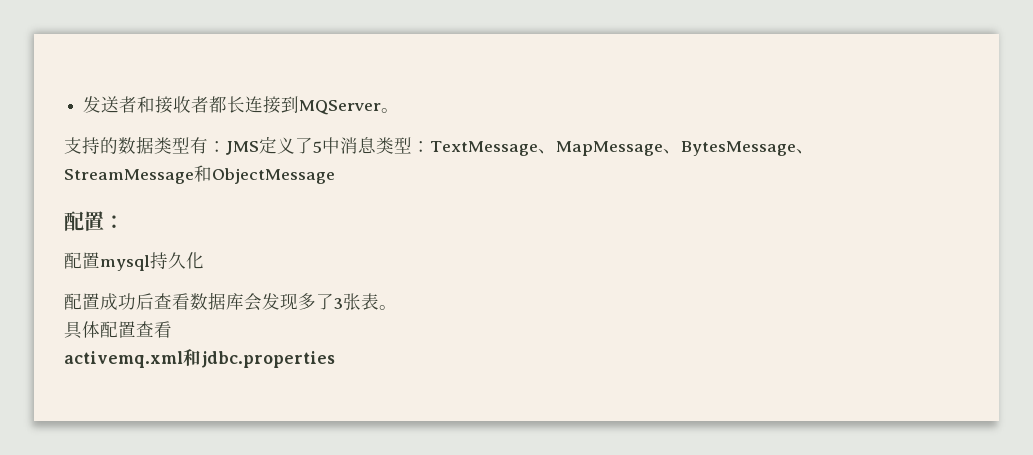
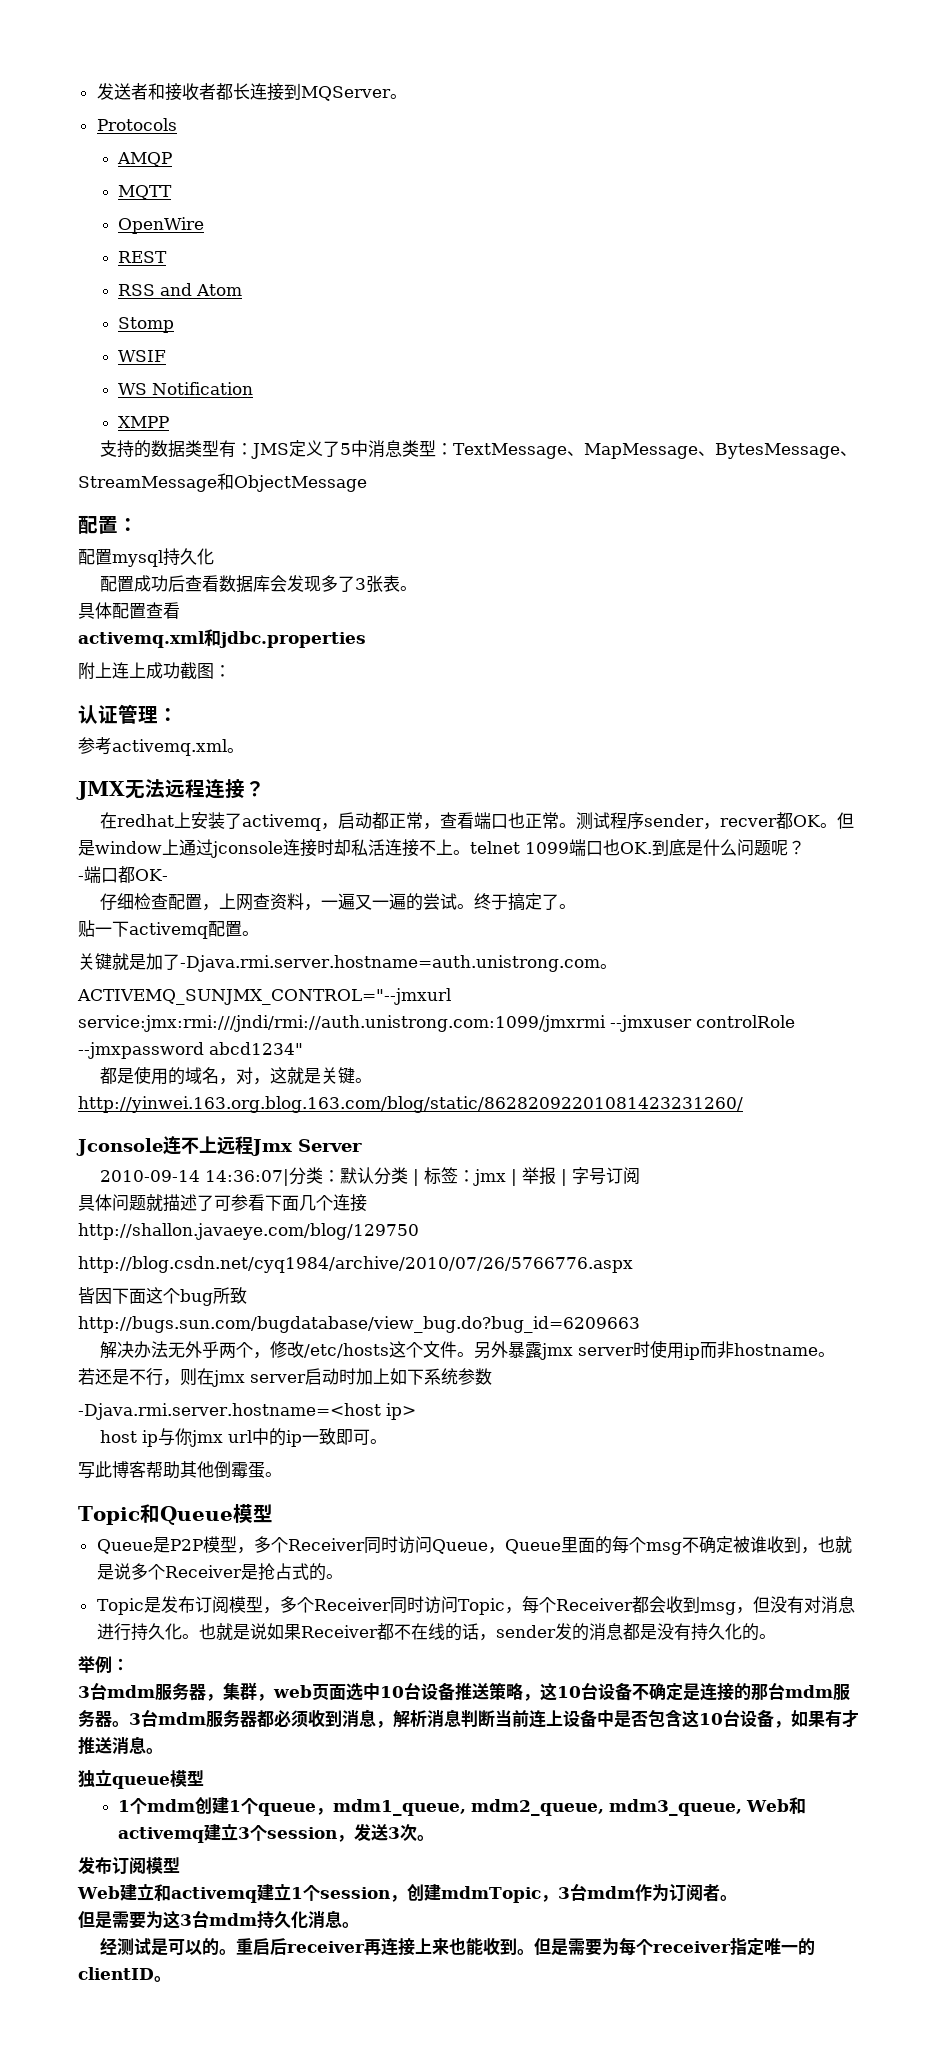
+ Protocols
+ AMQP
+ MQTT
+ OpenWire
+ REST
+ RSS and Atom
+ Stomp
+ WSIF
+ WS Notification
+ XMPP
+ 附上连上成功截图：
+ 认证管理：
+ 参考activemq.xml。
+ JMX无法远程连接？
+ 在redhat上安装了activemq，启动都正常，查看端口也正常。测试程序sender，recver都OK。但是window上通过jconsole连接时却私活连接不上。telnet 1099端口也OK.到底是什么问题呢？
+ -端口都OK-
+ 仔细检查配置，上网查资料，一遍又一遍的尝试。终于搞定了。
+ 贴一下activemq配置。
+ 关键就是加了-Djava.rmi.server.hostname=auth.unistrong.com。
+ ACTIVEMQ_SUNJMX_CONTROL="--jmxurl service:jmx:rmi:///jndi/rmi://auth.unistrong.com:1099/jmxrmi --jmxuser controlRole --jmxpassword abcd1234"
+ 都是使用的域名，对，这就是关键。http://yinwei.163.org.blog.163.com/blog/static/86282092201081423231260/
+ Jconsole连不上远程Jmx Server
+ 2010-09-14 14:36:07|分类：默认分类 | 标签：jmx | 举报 | 字号订阅
+ 具体问题就描述了可参看下面几个连接
+ http://shallon.javaeye.com/blog/129750
+ http://blog.csdn.net/cyq1984/archive/2010/07/26/5766776.aspx
+ 皆因下面这个bug所致
+ http://bugs.sun.com/bugdatabase/view_bug.do?bug_id=6209663
+ 解决办法无外乎两个，修改/etc/hosts这个文件。另外暴露jmx server时使用ip而非hostname。
+ 若还是不行，则在jmx server启动时加上如下系统参数
+ -Djava.rmi.server.hostname=<host ip>
+ host ip与你jmx url中的ip一致即可。
+ 写此博客帮助其他倒霉蛋。
+ Topic和Queue模型
+ Queue是P2P模型，多个Receiver同时访问Queue，Queue里面的每个msg不确定被谁收到，也就是说多个Receiver是抢占式的。
+ Topic是发布订阅模型，多个Receiver同时访问Topic，每个Receiver都会收到msg，但没有对消息进行持久化。也就是说如果Receiver都不在线的话，sender发的消息都是没有持久化的。
+ 举例：
+ 3台mdm服务器，集群，web页面选中10台设备推送策略，这10台设备不确定是连接的那台mdm服务器。3台mdm服务器都必须收到消息，解析消息判断当前连上设备中是否包含这10台设备，如果有才推送消息。
+ 独立queue模型
+ 1个mdm创建1个queue，mdm1_queue, mdm2_queue, mdm3_queue, Web和activemq建立3个session，发送3次。
+ 发布订阅模型
+ Web建立和activemq建立1个session，创建mdmTopic，3台mdm作为订阅者。
+ 但是需要为这3台mdm持久化消息。
+ 经测试是可以的。重启后receiver再连接上来也能收到。但是需要为每个receiver指定唯一的clientID。

